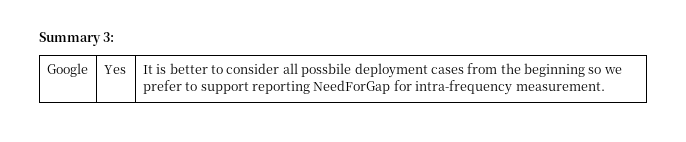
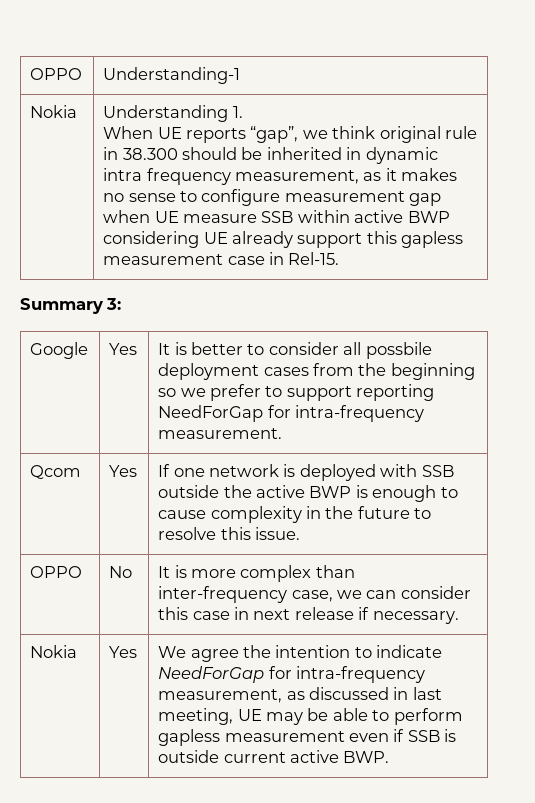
+ OPPO | Understanding-1
+ Nokia | Understanding 1.
+ When UE reports “gap”, we think original rule in 38.300 should be inherited in dynamic intra frequency measurement, as it makes no sense to configure measurement gap when UE measure SSB within active BWP considering UE already support this gapless measurement case in Rel-15.
+ Qcom | Yes | If one network is deployed with SSB outside the active BWP is enough to cause complexity in the future to resolve this issue.
+ OPPO | No | It is more complex than inter-frequency case, we can consider this case in next release if necessary.
+ Nokia | Yes | We agree the intention to indicate NeedForGap for intra-frequency measurement, as discussed in last meeting, UE may be able to perform gapless measurement even if SSB is outside current active BWP.

